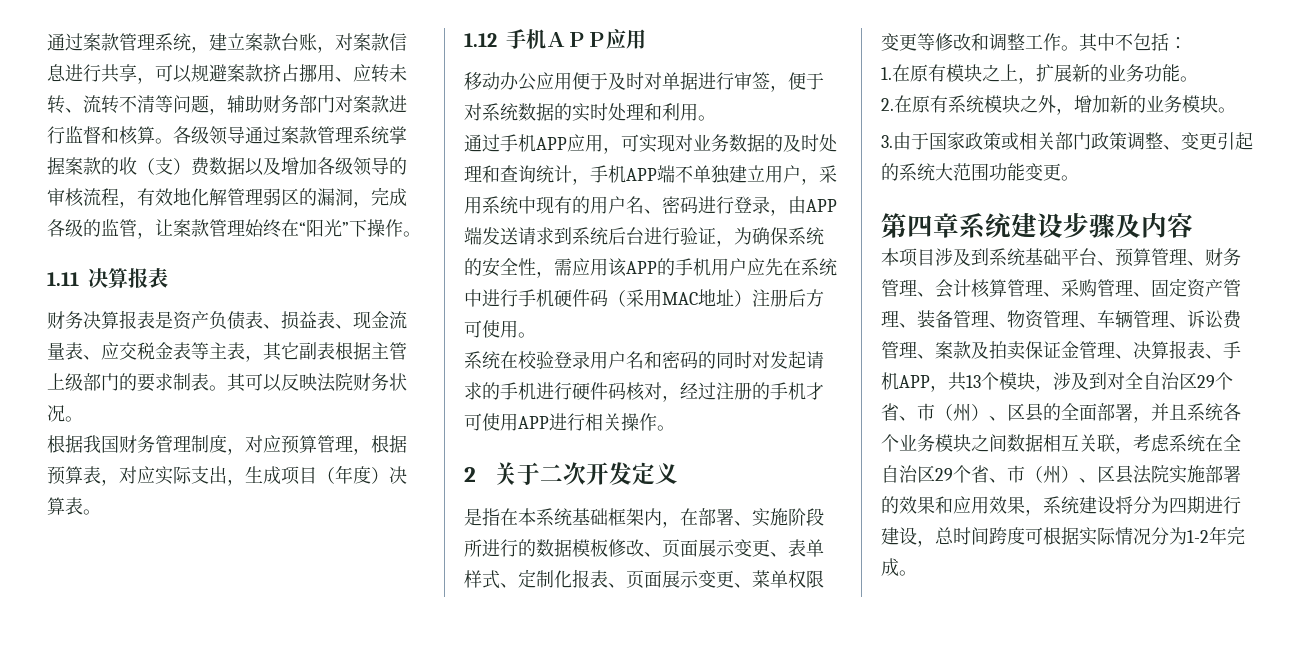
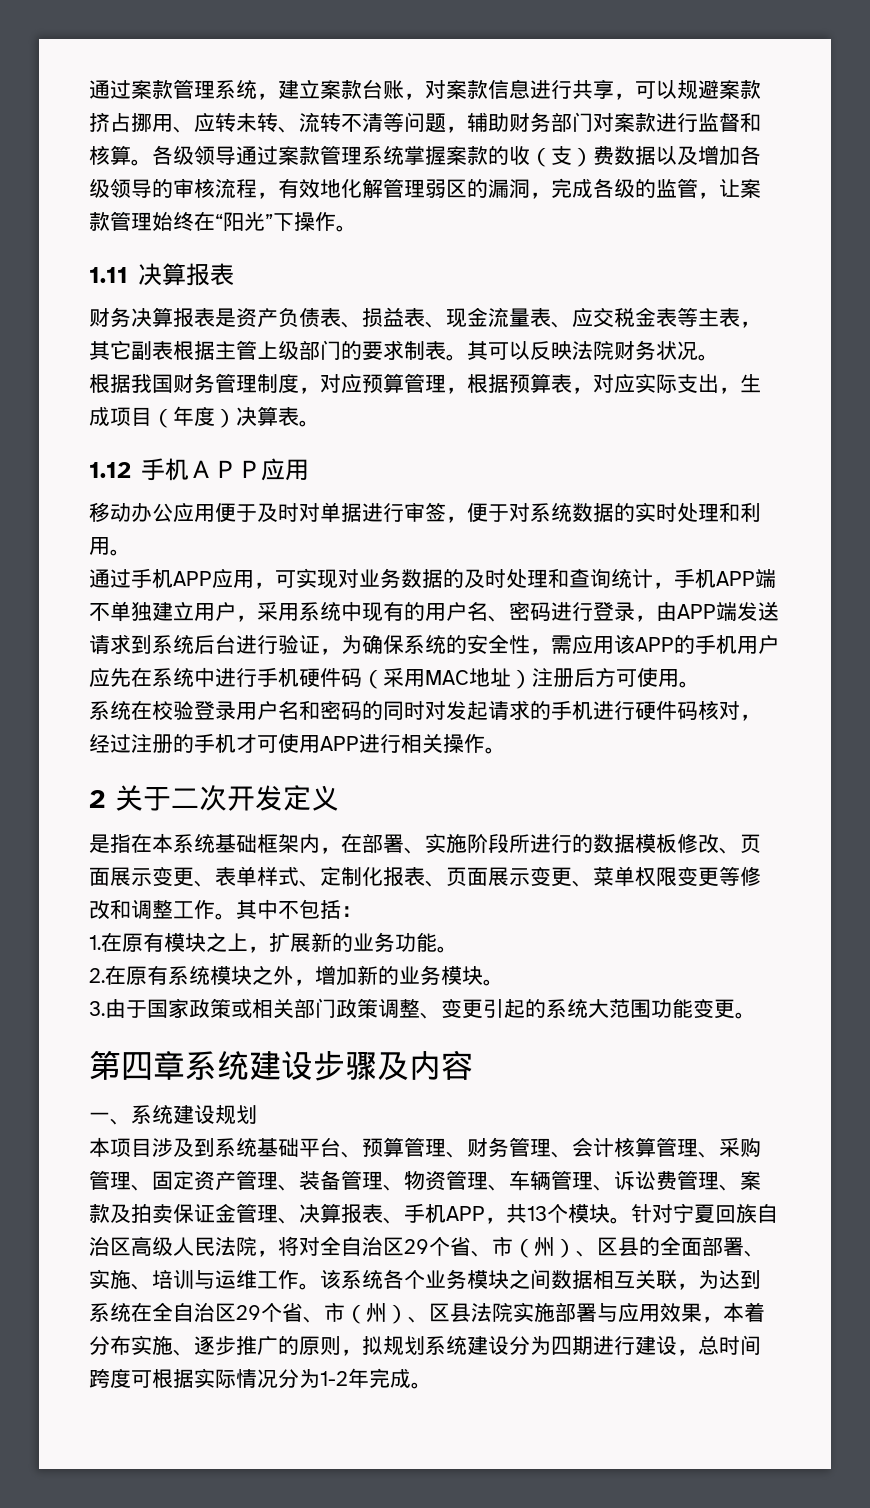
+ 一、系统建设规划
- 本项目涉及到系统基础平台、预算管理、财务管理、会计核算管理、采购管理、固定资产管理、装备管理、物资管理、车辆管理、诉讼费管理、案款及拍卖保证金管理、决算报表、手机APP，共13个模块，涉及到对全自治区29个省、市（州）、区县的全面部署，并且系统各个业务模块之间数据相互关联，考虑系统在全自治区29个省、市（州）、区县法院实施部署的效果和应用效果，系统建设将分为四期进行建设，总时间跨度可根据实际情况分为1-2年完成。
+ 本项目涉及到系统基础平台、预算管理、财务管理、会计核算管理、采购管理、固定资产管理、装备管理、物资管理、车辆管理、诉讼费管理、案款及拍卖保证金管理、决算报表、手机APP，共13个模块。针对宁夏回族自治区高级人民法院，将对全自治区29个省、市（州）、区县的全面部署、实施、培训与运维工作。该系统各个业务模块之间数据相互关联，为达到系统在全自治区29个省、市（州）、区县法院实施部署与应用效果，本着分布实施、逐步推广的原则，拟规划系统建设分为四期进行建设，总时间跨度可根据实际情况分为1-2年完成。

